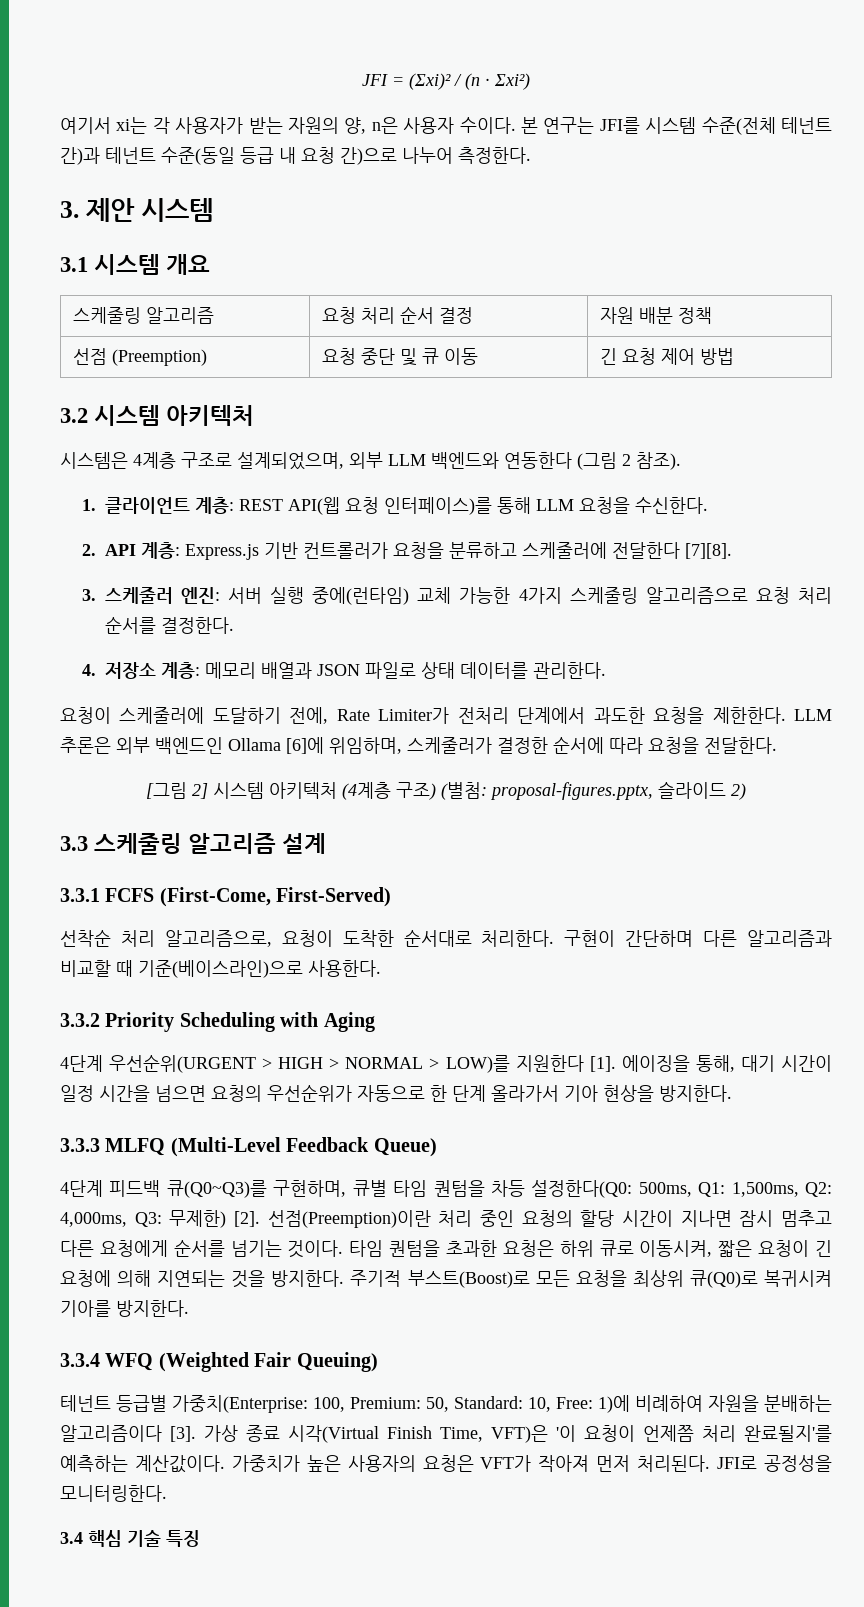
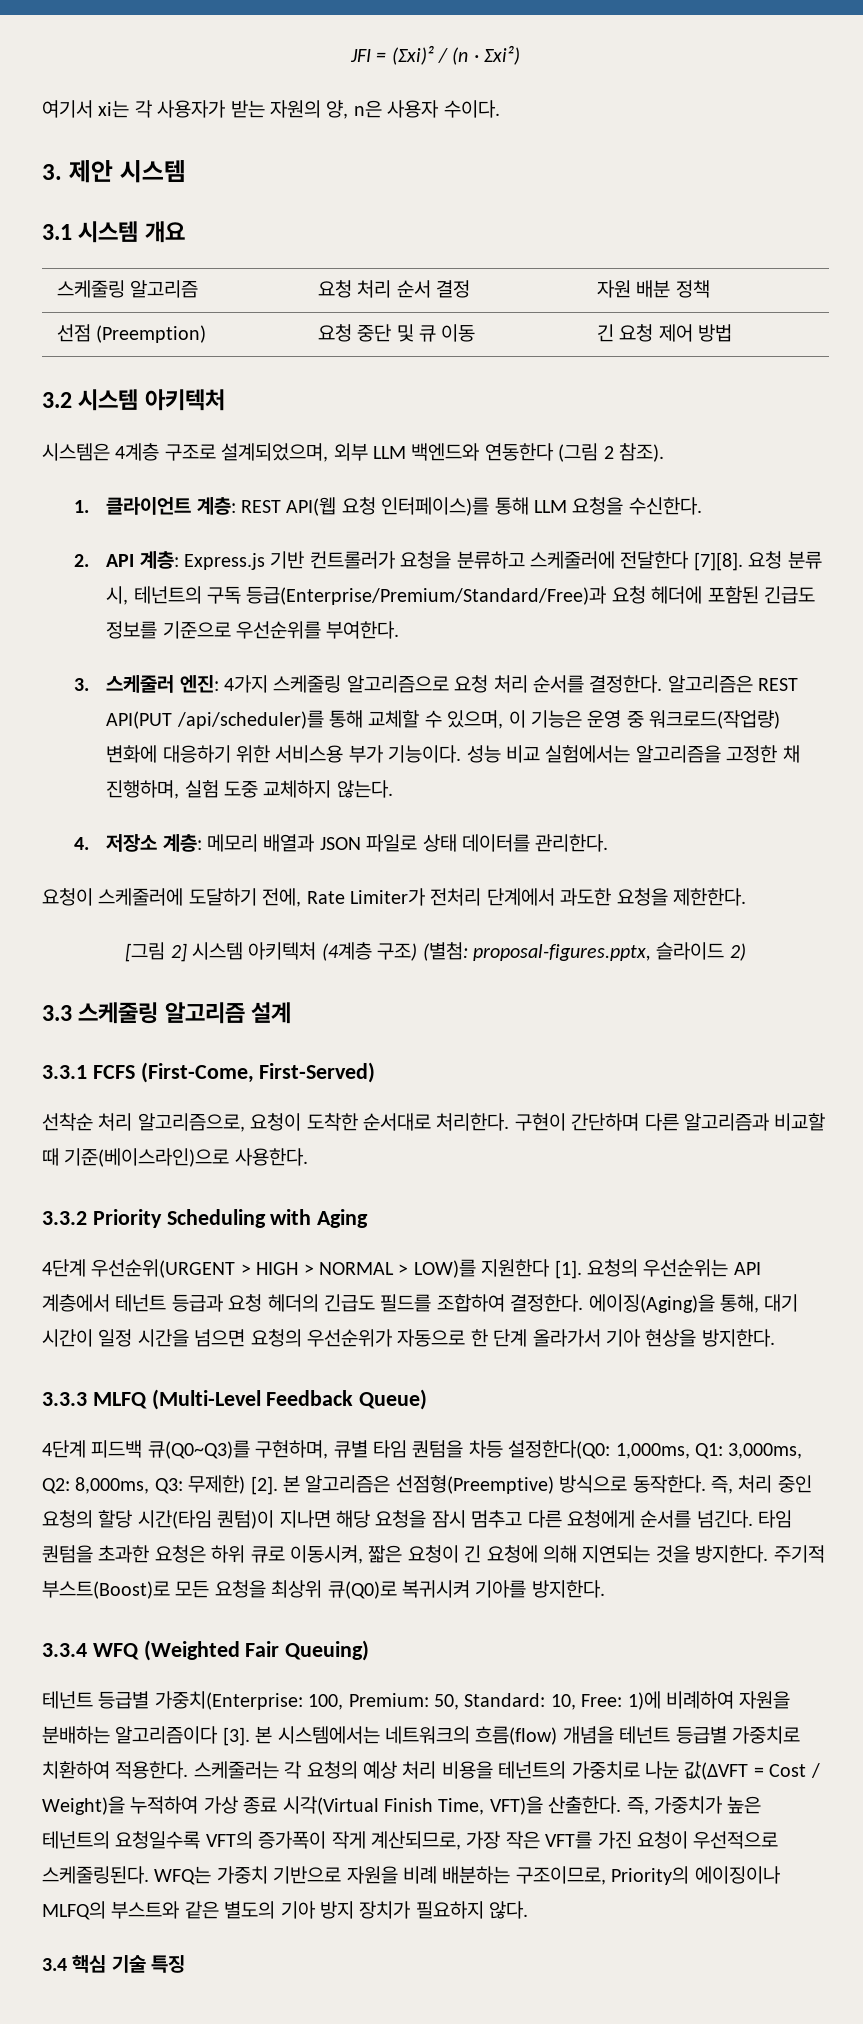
- 본 연구는 JFI를 시스템 수준(전체 테넌트 간)과 테넌트 수준(동일 등급 내 요청 간)으로 나누어 측정한다.
- 2. API 계층: Express.js 기반 컨트롤러가 요청을 분류하고 스케줄러에 전달한다 [7][8].
- 3. 스케줄러 엔진: 서버 실행 중에(런타임) 교체 가능한 4가지 스케줄링 알고리즘으로 요청 처리 순서를 결정한다.
+ 2. API 계층: Express.js 기반 컨트롤러가 요청을 분류하고 스케줄러에 전달한다 [7][8]. 요청 분류 시, 테넌트의 구독 등급(Enterprise/Premium/Standard/Free)과 요청 헤더에 포함된 긴급도 정보를 기준으로 우선순위를 부여한다.
+ 3. 스케줄러 엔진: 4가지 스케줄링 알고리즘으로 요청 처리 순서를 결정한다. 알고리즘은 REST API(PUT /api/scheduler)를 통해 교체할 수 있으며, 이 기능은 운영 중 워크로드(작업량) 변화에 대응하기 위한 서비스용 부가 기능이다. 성능 비교 실험에서는 알고리즘을 고정한 채 진행하며, 실험 도중 교체하지 않는다.
- LLM 추론은 외부 백엔드인 Ollama [6]에 위임하며, 스케줄러가 결정한 순서에 따라 요청을 전달한다.
- 에이징을 통해, 대기 시간이 일정 시간을 넘으면 요청의 우선순위가 자동으로 한 단계 올라가서 기아 현상을 방지한다.
+ 요청의 우선순위는 API 계층에서 테넌트 등급과 요청 헤더의 긴급도 필드를 조합하여 결정한다. 에이징(Aging)을 통해, 대기 시간이 일정 시간을 넘으면 요청의 우선순위가 자동으로 한 단계 올라가서 기아 현상을 방지한다.
- 4단계 피드백 큐(Q0~Q3)를 구현하며, 큐별 타임 퀀텀을 차등 설정한다(Q0: 500ms, Q1: 1,500ms, Q2: 4,000ms, Q3: 무제한) [2]. 선점(Preemption)이란 처리 중인 요청의 할당 시간이 지나면 잠시 멈추고 다른 요청에게 순서를 넘기는 것이다.
+ 4단계 피드백 큐(Q0~Q3)를 구현하며, 큐별 타임 퀀텀을 차등 설정한다(Q0: 1,000ms, Q1: 3,000ms, Q2: 8,000ms, Q3: 무제한) [2]. 본 알고리즘은 선점형(Preemptive) 방식으로 동작한다. 즉, 처리 중인 요청의 할당 시간(타임 퀀텀)이 지나면 해당 요청을 잠시 멈추고 다른 요청에게 순서를 넘긴다.
- 가상 종료 시각(Virtual Finish Time, VFT)은 '이 요청이 언제쯤 처리 완료될지'를 예측하는 계산값이다. 가중치가 높은 사용자의 요청은 VFT가 작아져 먼저 처리된다. JFI로 공정성을 모니터링한다.
+ 본 시스템에서는 네트워크의 흐름(flow) 개념을 테넌트 등급별 가중치로 치환하여 적용한다. 스케줄러는 각 요청의 예상 처리 비용을 테넌트의 가중치로 나눈 값(ΔVFT = Cost / Weight)을 누적하여 가상 종료 시각(Virtual Finish Time, VFT)을 산출한다. 즉, 가중치가 높은 테넌트의 요청일수록 VFT의 증가폭이 작게 계산되므로, 가장 작은 VFT를 가진 요청이 우선적으로 스케줄링된다. WFQ는 가중치 기반으로 자원을 비례 배분하는 구조이므로, Priority의 에이징이나 MLFQ의 부스트와 같은 별도의 기아 방지 장치가 필요하지 않다.

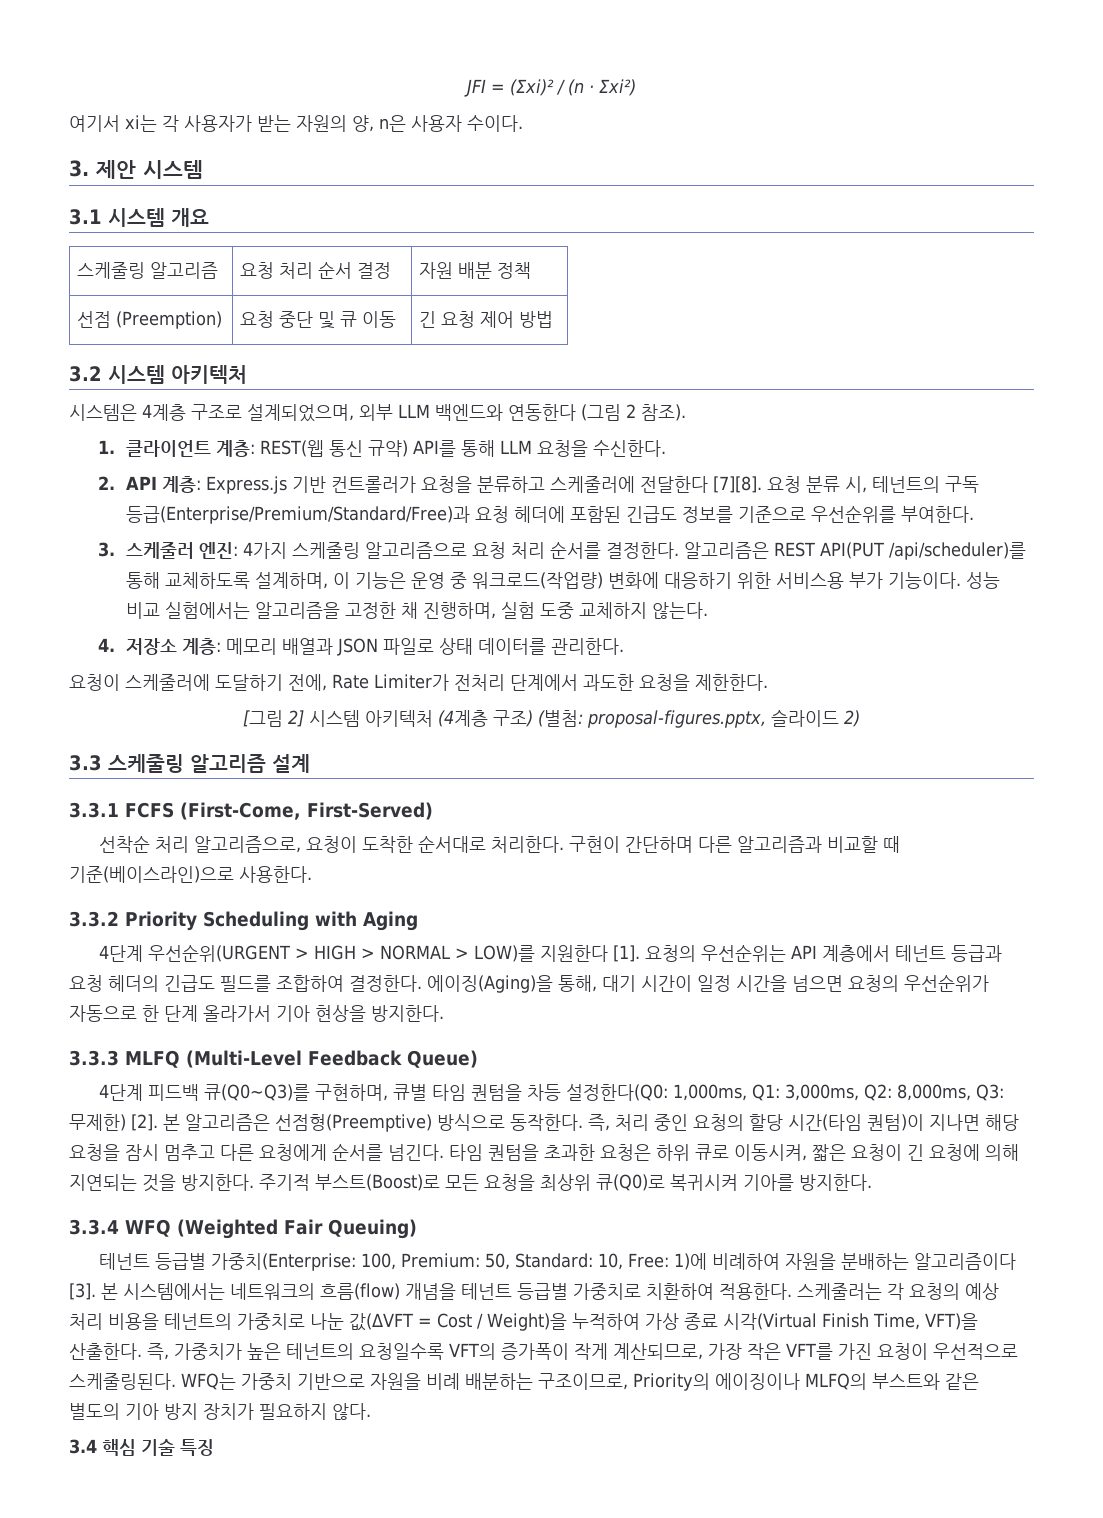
- 1. 클라이언트 계층: REST API(웹 요청 인터페이스)를 통해 LLM 요청을 수신한다.
+ 1. 클라이언트 계층: REST(웹 통신 규약) API를 통해 LLM 요청을 수신한다.
- 알고리즘은 REST API(PUT /api/scheduler)를 통해 교체할 수 있으며, 이 기능은 운영 중 워크로드(작업량) 변화에 대응하기 위한 서비스용 부가 기능이다.
+ 알고리즘은 REST API(PUT /api/scheduler)를 통해 교체하도록 설계하며, 이 기능은 운영 중 워크로드(작업량) 변화에 대응하기 위한 서비스용 부가 기능이다.

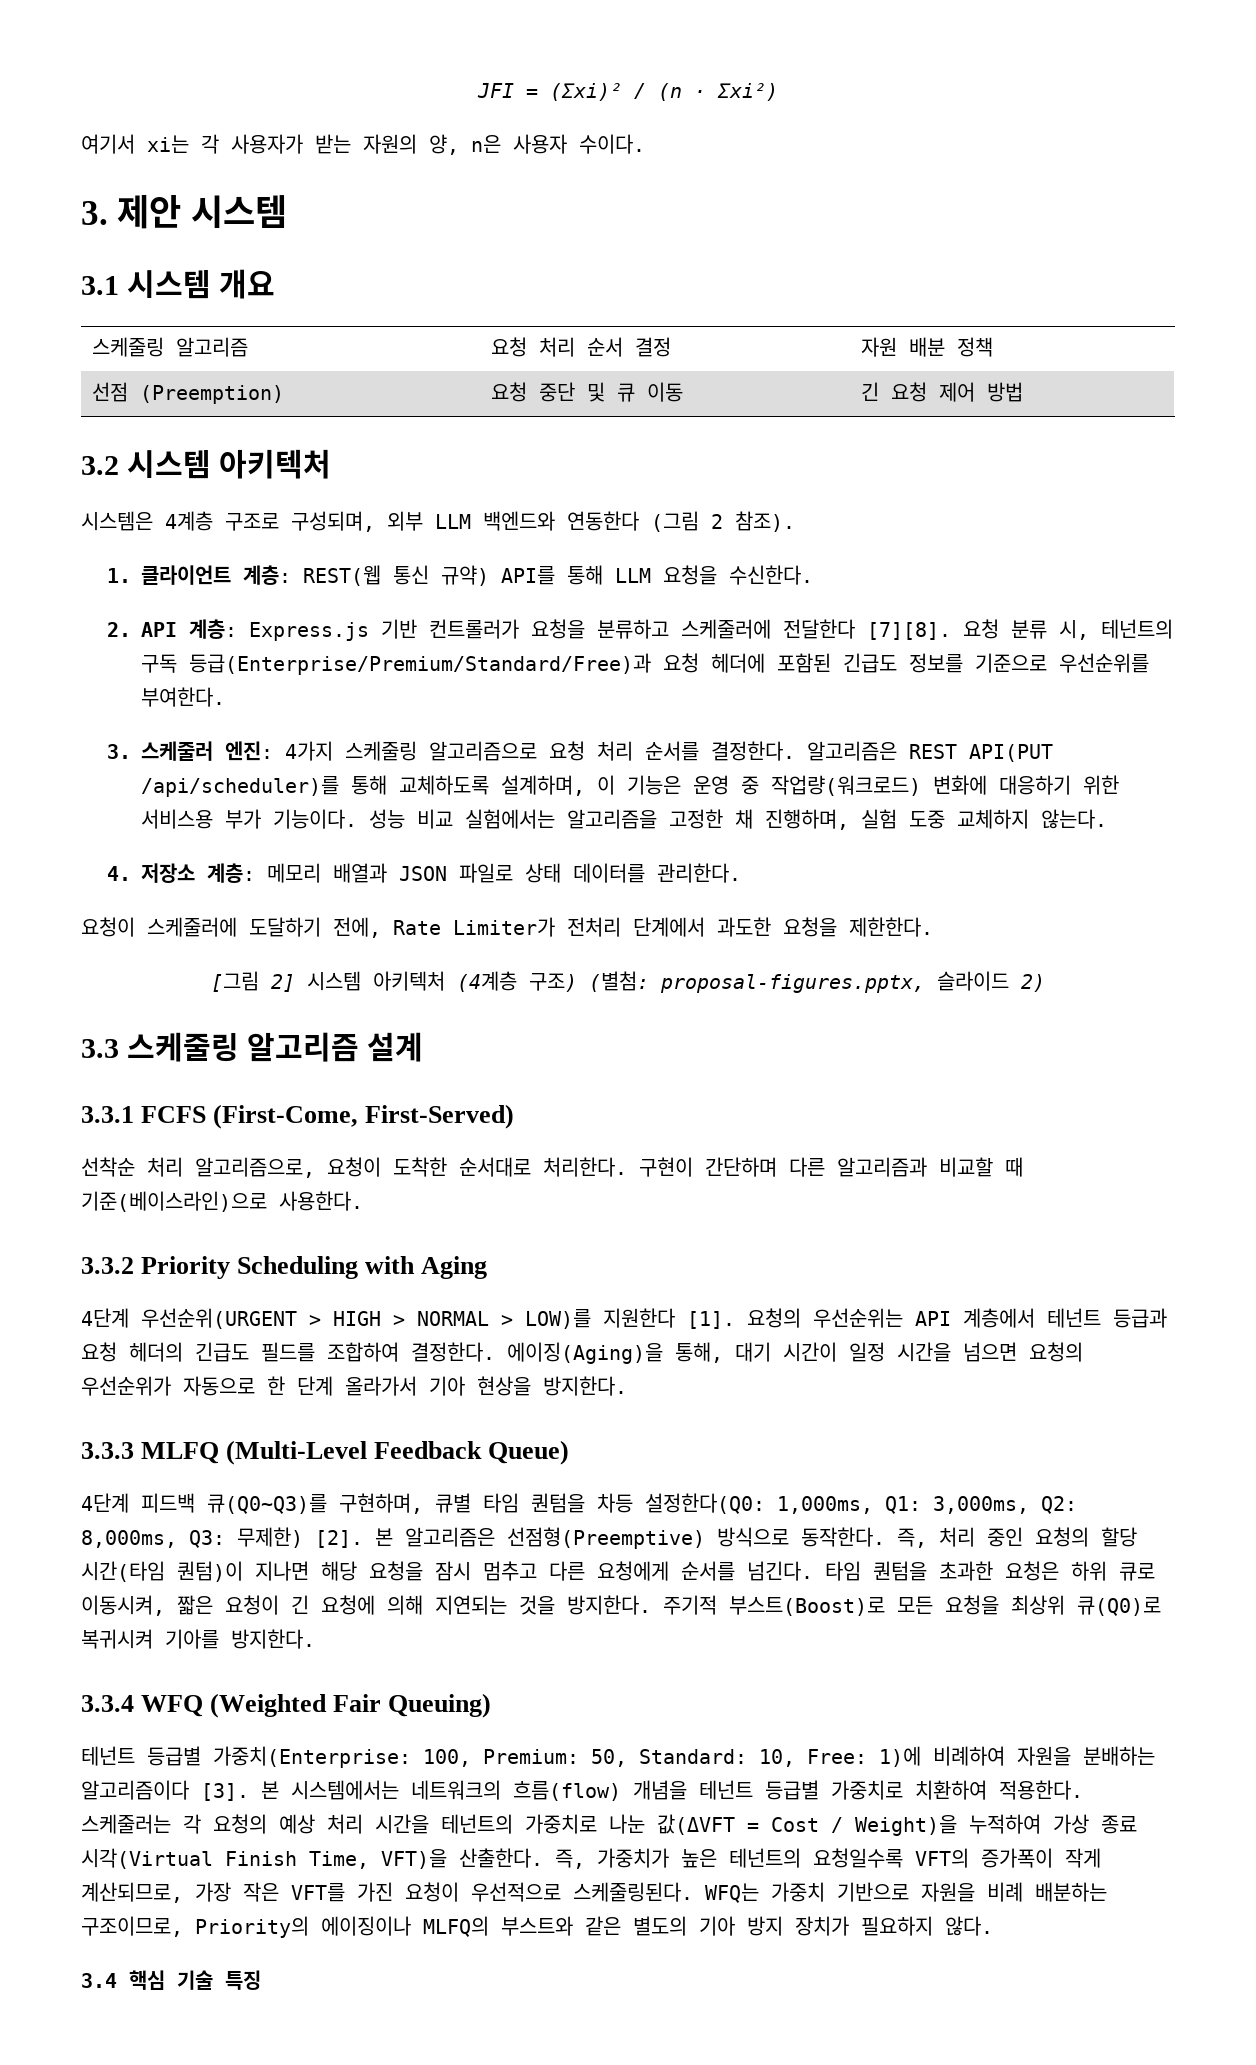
- 시스템은 4계층 구조로 설계되었으며, 외부 LLM 백엔드와 연동한다 (그림 2 참조).
+ 시스템은 4계층 구조로 구성되며, 외부 LLM 백엔드와 연동한다 (그림 2 참조).
- 알고리즘은 REST API(PUT /api/scheduler)를 통해 교체하도록 설계하며, 이 기능은 운영 중 워크로드(작업량) 변화에 대응하기 위한 서비스용 부가 기능이다.
+ 알고리즘은 REST API(PUT /api/scheduler)를 통해 교체하도록 설계하며, 이 기능은 운영 중 작업량(워크로드) 변화에 대응하기 위한 서비스용 부가 기능이다.
- 스케줄러는 각 요청의 예상 처리 비용을 테넌트의 가중치로 나눈 값(ΔVFT = Cost / Weight)을 누적하여 가상 종료 시각(Virtual Finish Time, VFT)을 산출한다.
+ 스케줄러는 각 요청의 예상 처리 시간을 테넌트의 가중치로 나눈 값(ΔVFT = Cost / Weight)을 누적하여 가상 종료 시각(Virtual Finish Time, VFT)을 산출한다.

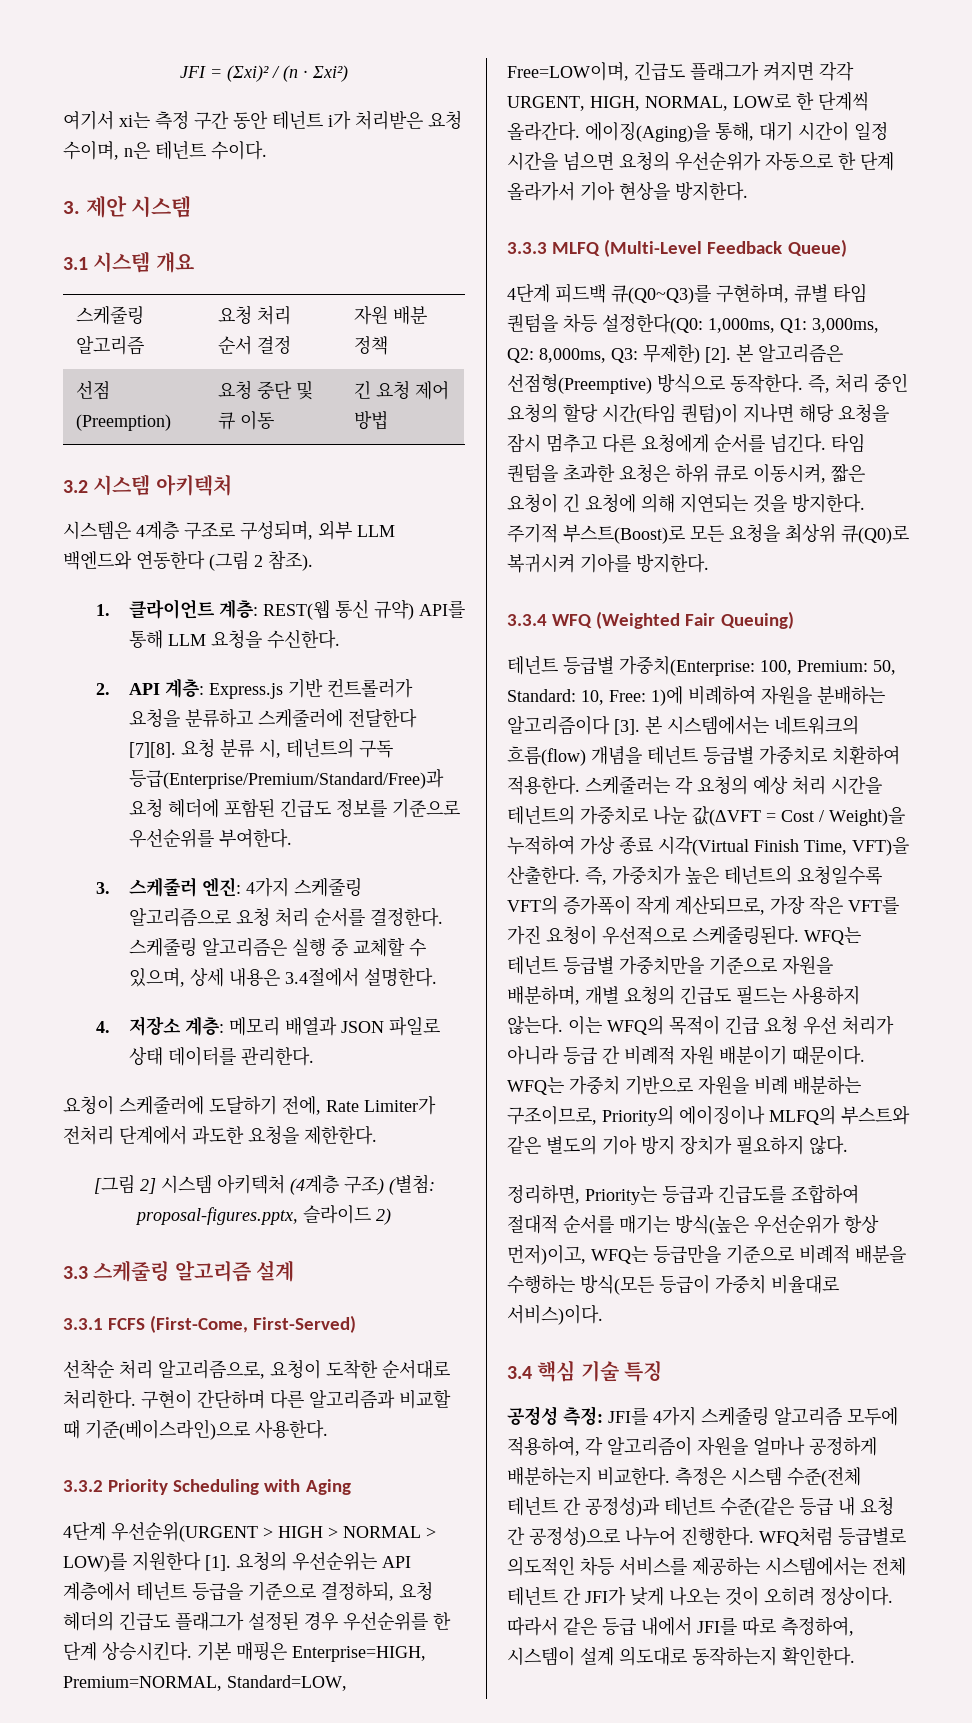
- 여기서 xi는 각 사용자가 받는 자원의 양, n은 사용자 수이다.
+ 여기서 xi는 측정 구간 동안 테넌트 i가 처리받은 요청 수이며, n은 테넌트 수이다.
- 알고리즘은 REST API(PUT /api/scheduler)를 통해 교체하도록 설계하며, 이 기능은 운영 중 작업량(워크로드) 변화에 대응하기 위한 서비스용 부가 기능이다. 성능 비교 실험에서는 알고리즘을 고정한 채 진행하며, 실험 도중 교체하지 않는다.
+ 스케줄링 알고리즘은 실행 중 교체할 수 있으며, 상세 내용은 3.4절에서 설명한다.
- 요청의 우선순위는 API 계층에서 테넌트 등급과 요청 헤더의 긴급도 필드를 조합하여 결정한다.
+ 요청의 우선순위는 API 계층에서 테넌트 등급을 기준으로 결정하되, 요청 헤더의 긴급도 플래그가 설정된 경우 우선순위를 한 단계 상승시킨다. 기본 매핑은 Enterprise=HIGH, Premium=NORMAL, Standard=LOW, Free=LOW이며, 긴급도 플래그가 켜지면 각각 URGENT, HIGH, NORMAL, LOW로 한 단계씩 올라간다.
- WFQ는 가중치 기반으로 자원을 비례 배분하는 구조이므로, Priority의 에이징이나 MLFQ의 부스트와 같은 별도의 기아 방지 장치가 필요하지 않다.
+ WFQ는 테넌트 등급별 가중치만을 기준으로 자원을 배분하며, 개별 요청의 긴급도 필드는 사용하지 않는다. 이는 WFQ의 목적이 긴급 요청 우선 처리가 아니라 등급 간 비례적 자원 배분이기 때문이다. WFQ는 가중치 기반으로 자원을 비례 배분하는 구조이므로, Priority의 에이징이나 MLFQ의 부스트와 같은 별도의 기아 방지 장치가 필요하지 않다.
+ 정리하면, Priority는 등급과 긴급도를 조합하여 절대적 순서를 매기는 방식(높은 우선순위가 항상 먼저)이고, WFQ는 등급만을 기준으로 비례적 배분을 수행하는 방식(모든 등급이 가중치 비율대로 서비스)이다.
  3.4 핵심 기술 특징
+ 공정성 측정: JFI를 4가지 스케줄링 알고리즘 모두에 적용하여, 각 알고리즘이 자원을 얼마나 공정하게 배분하는지 비교한다. 측정은 시스템 수준(전체 테넌트 간 공정성)과 테넌트 수준(같은 등급 내 요청 간 공정성)으로 나누어 진행한다. WFQ처럼 등급별로 의도적인 차등 서비스를 제공하는 시스템에서는 전체 테넌트 간 JFI가 낮게 나오는 것이 오히려 정상이다. 따라서 같은 등급 내에서 JFI를 따로 측정하여, 시스템이 설계 의도대로 동작하는지 확인한다.

